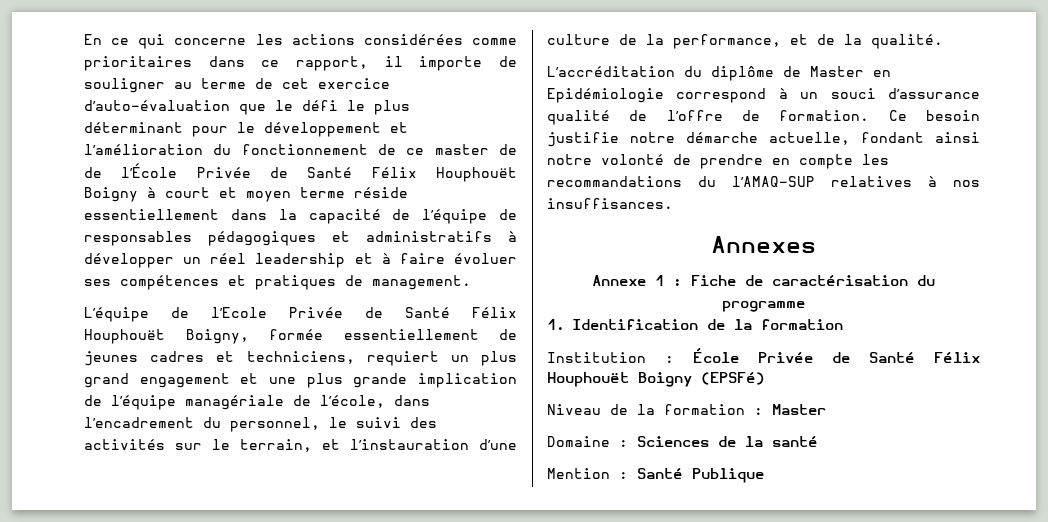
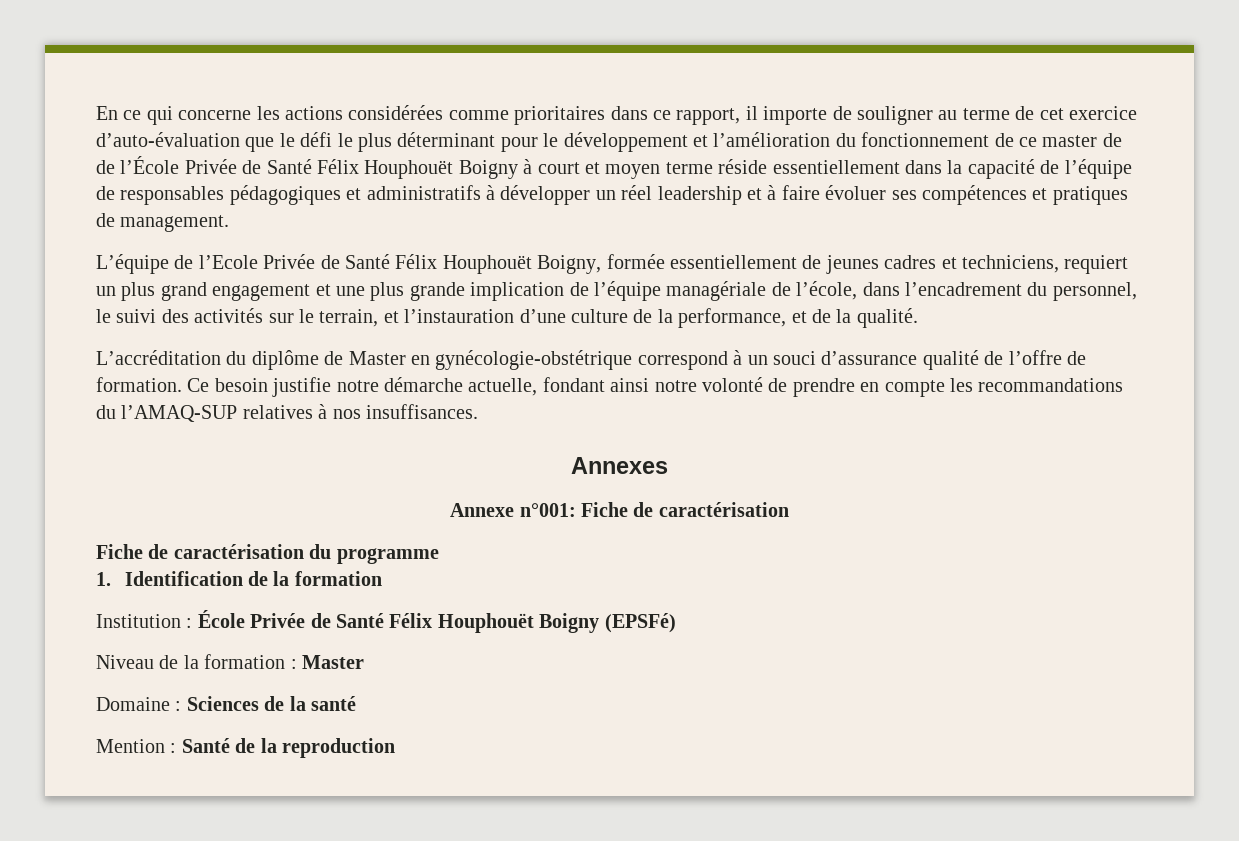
- L’accréditation du diplôme de Master en Epidémiologie correspond à un souci d’assurance qualité de l’offre de formation.
+ L’accréditation du diplôme de Master en gynécologie-obstétrique correspond à un souci d’assurance qualité de l’offre de formation.
- Annexe 1 : Fiche de caractérisation du programme
+ Annexe n°001: Fiche de caractérisation
+ Fiche de caractérisation du programme
- Mention : Santé Publique
+ Mention : Santé de la reproduction

